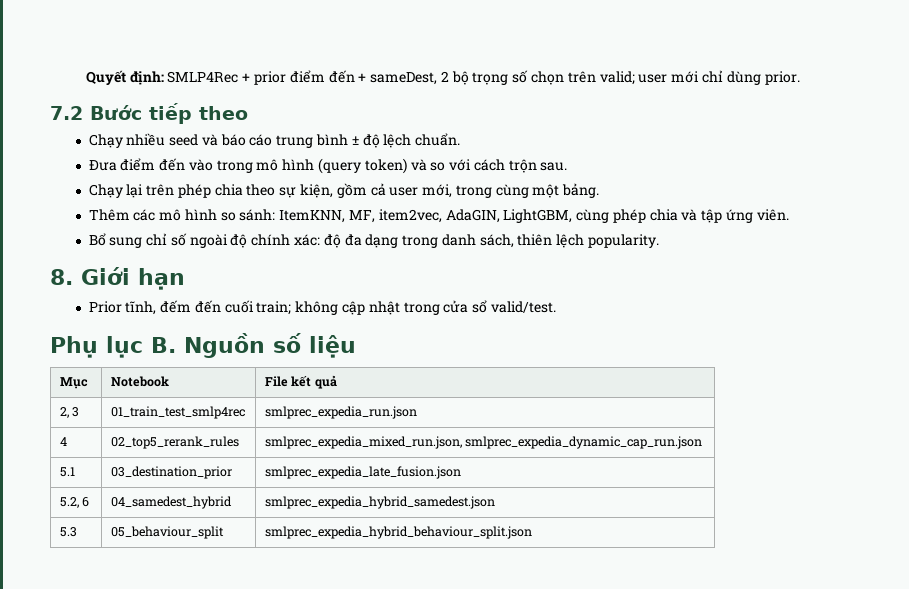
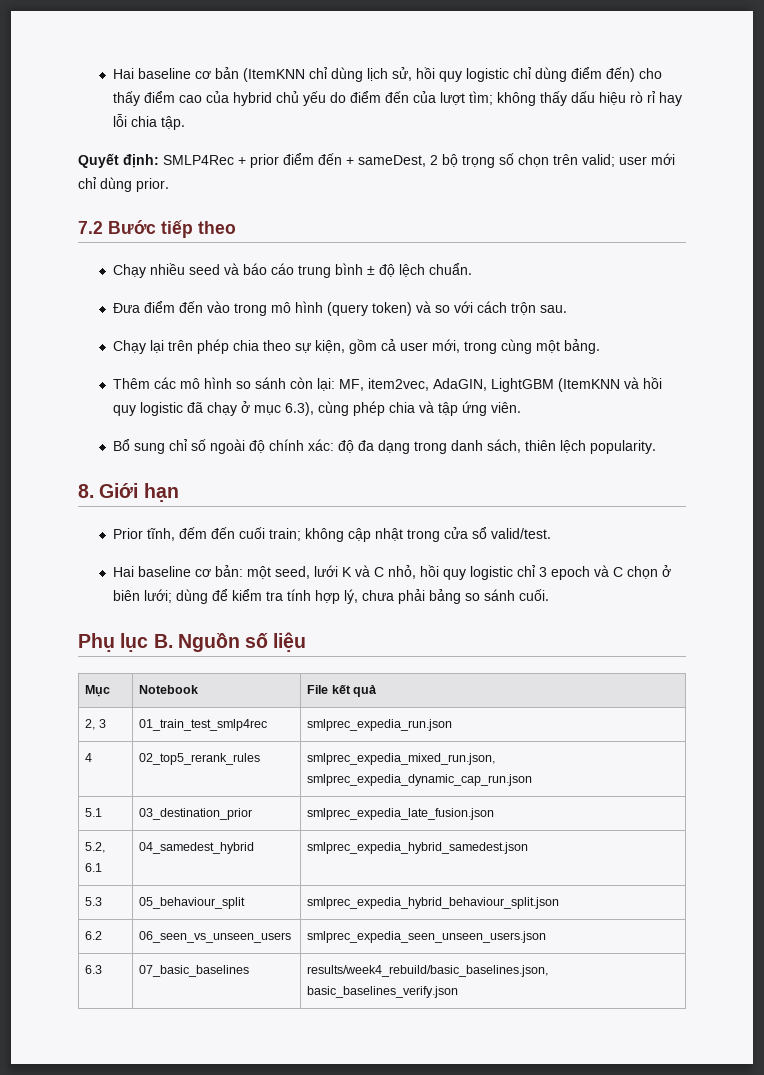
+ Hai baseline cơ bản (ItemKNN chỉ dùng lịch sử, hồi quy logistic chỉ dùng điểm đến) cho thấy điểm cao của hybrid chủ yếu do điểm đến của lượt tìm; không thấy dấu hiệu rò rỉ hay lỗi chia tập.
- Thêm các mô hình so sánh: ItemKNN, MF, item2vec, AdaGIN, LightGBM, cùng phép chia và tập ứng viên.
+ Thêm các mô hình so sánh còn lại: MF, item2vec, AdaGIN, LightGBM (ItemKNN và hồi quy logistic đã chạy ở mục 6.3), cùng phép chia và tập ứng viên.
+ Hai baseline cơ bản: một seed, lưới K và C nhỏ, hồi quy logistic chỉ 3 epoch và C chọn ở biên lưới; dùng để kiểm tra tính hợp lý, chưa phải bảng so sánh cuối.
- 5.2, 6 | 04_samedest_hybrid | smlprec_expedia_hybrid_samedest.json
+ 5.2, 6.1 | 04_samedest_hybrid | smlprec_expedia_hybrid_samedest.json
+ 6.2 | 06_seen_vs_unseen_users | smlprec_expedia_seen_unseen_users.json
+ 6.3 | 07_basic_baselines | results/week4_rebuild/basic_baselines.json, basic_baselines_verify.json

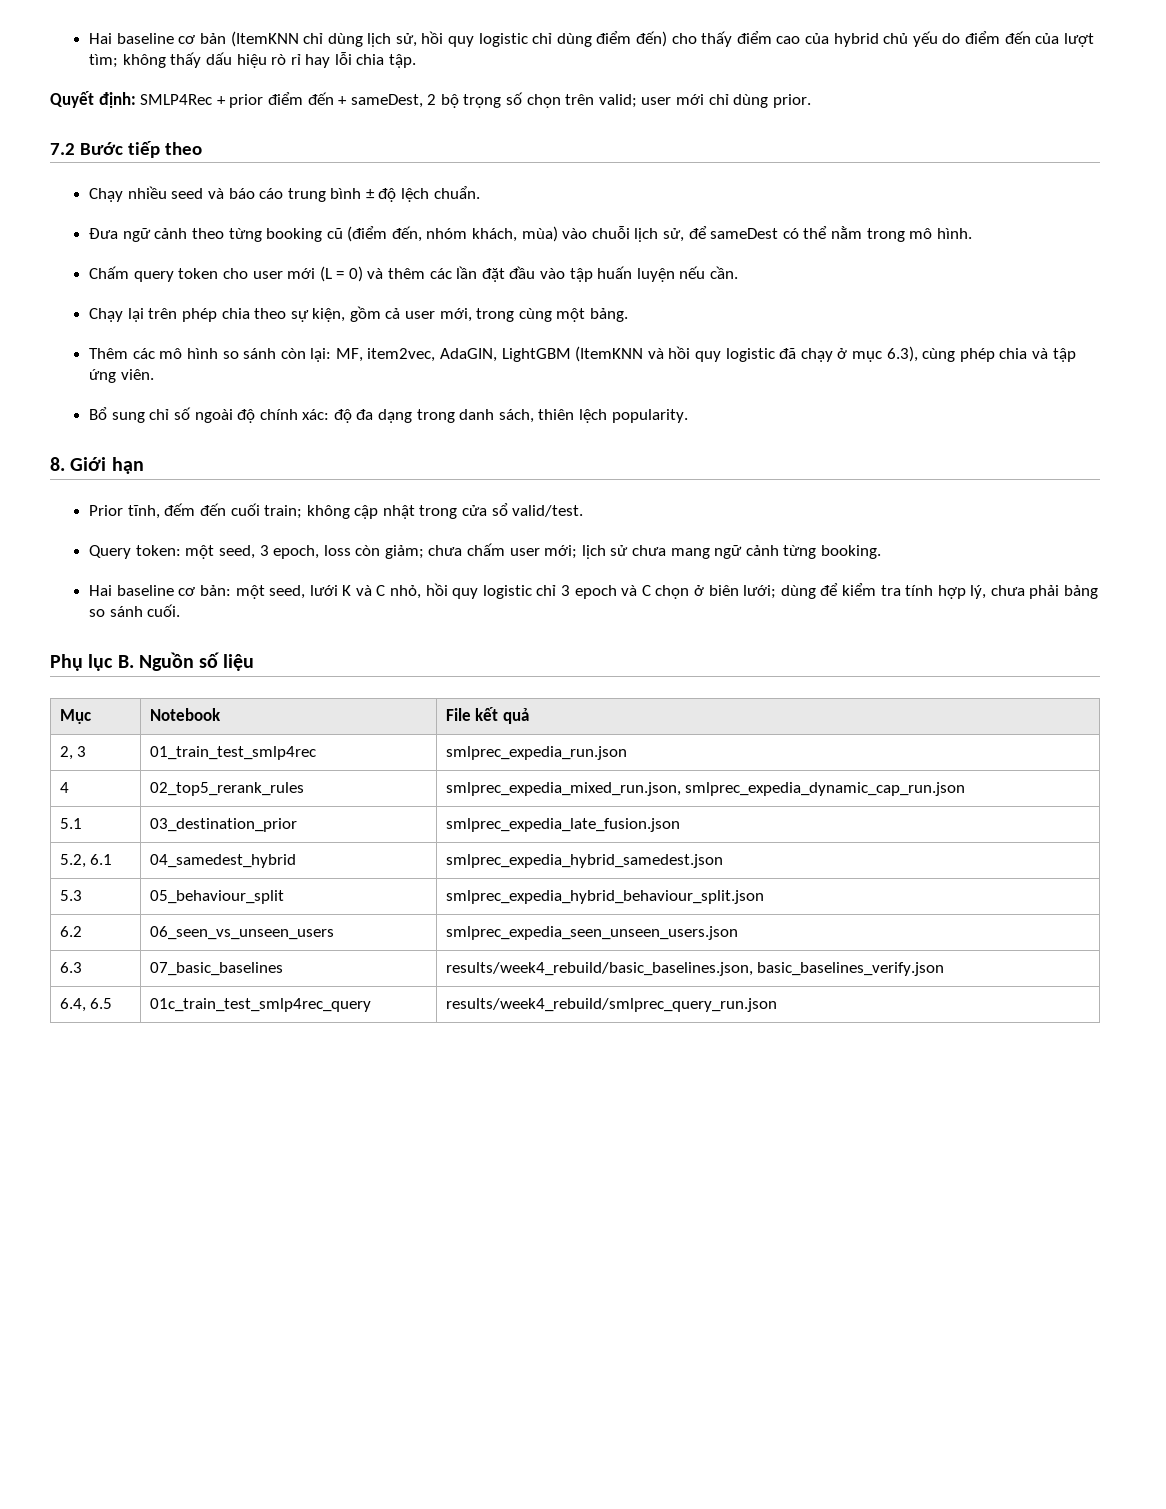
- Đưa điểm đến vào trong mô hình (query token) và so với cách trộn sau.
+ Đưa ngữ cảnh theo từng booking cũ (điểm đến, nhóm khách, mùa) vào chuỗi lịch sử, để sameDest có thể nằm trong mô hình.
+ Chấm query token cho user mới (L = 0) và thêm các lần đặt đầu vào tập huấn luyện nếu cần.
+ Query token: một seed, 3 epoch, loss còn giảm; chưa chấm user mới; lịch sử chưa mang ngữ cảnh từng booking.
+ 6.4, 6.5 | 01c_train_test_smlp4rec_query | results/week4_rebuild/smlprec_query_run.json

